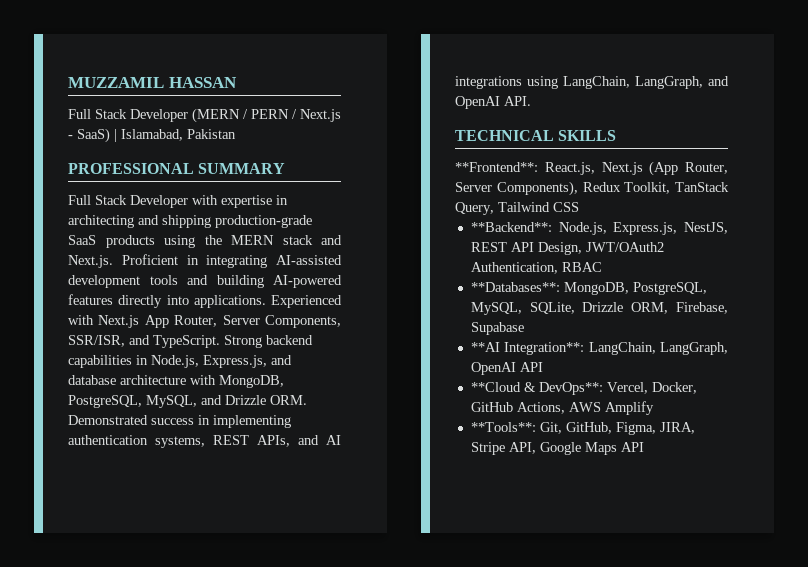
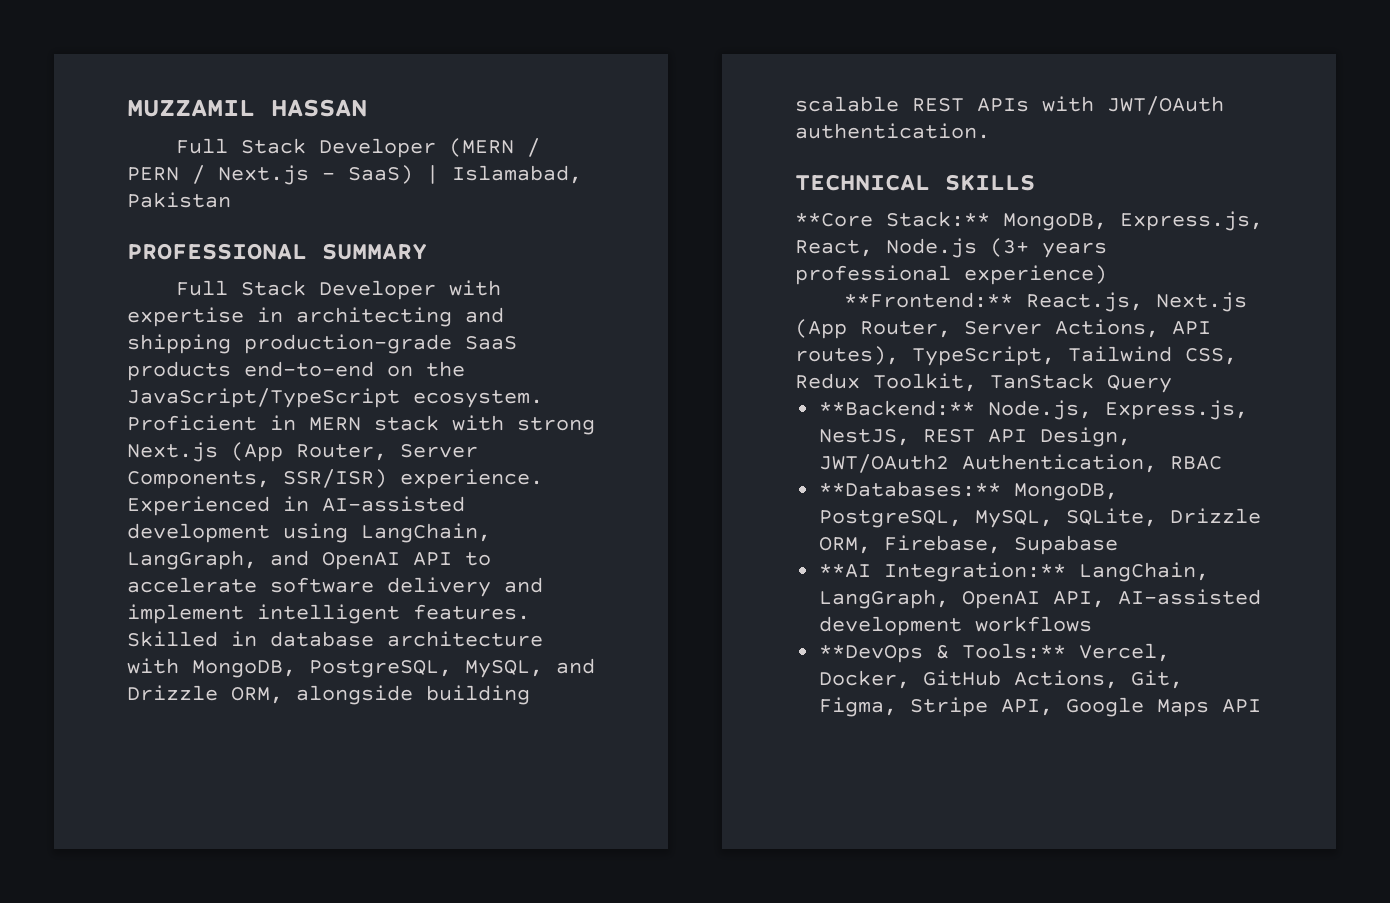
- Full Stack Developer with expertise in architecting and shipping production-grade SaaS products using the MERN stack and Next.js. Proficient in integrating AI-assisted development tools and building AI-powered features directly into applications. Experienced with Next.js App Router, Server Components, SSR/ISR, and TypeScript. Strong backend capabilities in Node.js, Express.js, and database architecture with MongoDB, PostgreSQL, MySQL, and Drizzle ORM. Demonstrated success in implementing authentication systems, REST APIs, and AI integrations using LangChain, LangGraph, and OpenAI API.
+ Full Stack Developer with expertise in architecting and shipping production-grade SaaS products end-to-end on the JavaScript/TypeScript ecosystem. Proficient in MERN stack with strong Next.js (App Router, Server Components, SSR/ISR) experience. Experienced in AI-assisted development using LangChain, LangGraph, and OpenAI API to accelerate software delivery and implement intelligent features. Skilled in database architecture with MongoDB, PostgreSQL, MySQL, and Drizzle ORM, alongside building scalable REST APIs with JWT/OAuth authentication.
  TECHNICAL SKILLS
- **Frontend**: React.js, Next.js (App Router, Server Components), Redux Toolkit, TanStack Query, Tailwind CSS
- **Backend**: Node.js, Express.js, NestJS, REST API Design, JWT/OAuth2 Authentication, RBAC
+ **Core Stack:** MongoDB, Express.js, React, Node.js (3+ years professional experience)
+ **Frontend:** React.js, Next.js (App Router, Server Actions, API routes), TypeScript, Tailwind CSS, Redux Toolkit, TanStack Query
+ **Backend:** Node.js, Express.js, NestJS, REST API Design, JWT/OAuth2 Authentication, RBAC
- **Databases**: MongoDB, PostgreSQL, MySQL, SQLite, Drizzle ORM, Firebase, Supabase
+ **Databases:** MongoDB, PostgreSQL, MySQL, SQLite, Drizzle ORM, Firebase, Supabase
- **AI Integration**: LangChain, LangGraph, OpenAI API
- **Cloud & DevOps**: Vercel, Docker, GitHub Actions, AWS Amplify
- **Tools**: Git, GitHub, Figma, JIRA, Stripe API, Google Maps API
+ **AI Integration:** LangChain, LangGraph, OpenAI API, AI-assisted development workflows
+ **DevOps & Tools:** Vercel, Docker, GitHub Actions, Git, Figma, Stripe API, Google Maps API

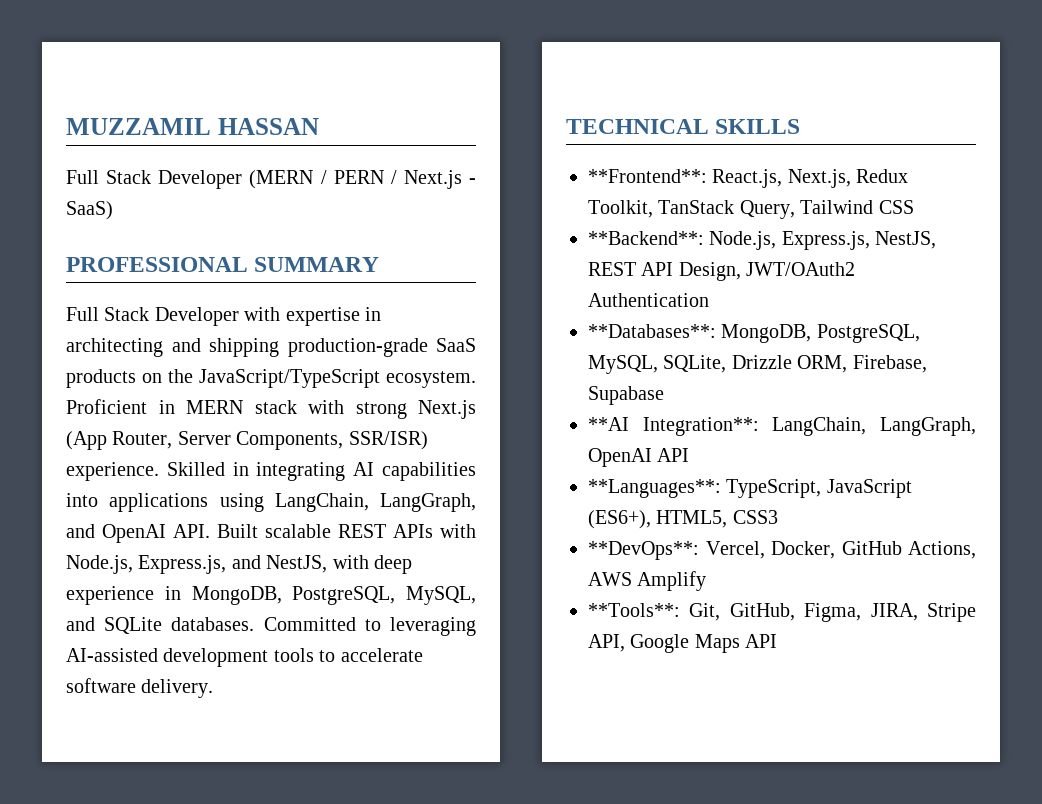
- Full Stack Developer (MERN / PERN / Next.js - SaaS) | Islamabad, Pakistan
+ Full Stack Developer (MERN / PERN / Next.js - SaaS)
- Full Stack Developer with expertise in architecting and shipping production-grade SaaS products end-to-end on the JavaScript/TypeScript ecosystem.
+ Full Stack Developer with expertise in architecting and shipping production-grade SaaS products on the JavaScript/TypeScript ecosystem.
- Experienced in AI-assisted development using LangChain, LangGraph, and OpenAI API to accelerate software delivery and implement intelligent features. Skilled in database architecture with MongoDB, PostgreSQL, MySQL, and Drizzle ORM, alongside building scalable REST APIs with JWT/OAuth authentication.
+ Skilled in integrating AI capabilities into applications using LangChain, LangGraph, and OpenAI API. Built scalable REST APIs with Node.js, Express.js, and NestJS, with deep experience in MongoDB, PostgreSQL, MySQL, and SQLite databases. Committed to leveraging AI-assisted development tools to accelerate software delivery.
  TECHNICAL SKILLS
- **Core Stack:** MongoDB, Express.js, React, Node.js (3+ years professional experience)
- **Frontend:** React.js, Next.js (App Router, Server Actions, API routes), TypeScript, Tailwind CSS, Redux Toolkit, TanStack Query
- **Backend:** Node.js, Express.js, NestJS, REST API Design, JWT/OAuth2 Authentication, RBAC
- **Databases:** MongoDB, PostgreSQL, MySQL, SQLite, Drizzle ORM, Firebase, Supabase
+ **Frontend**: React.js, Next.js, Redux Toolkit, TanStack Query, Tailwind CSS
+ **Backend**: Node.js, Express.js, NestJS, REST API Design, JWT/OAuth2 Authentication
+ **Databases**: MongoDB, PostgreSQL, MySQL, SQLite, Drizzle ORM, Firebase, Supabase
- **AI Integration:** LangChain, LangGraph, OpenAI API, AI-assisted development workflows
- **DevOps & Tools:** Vercel, Docker, GitHub Actions, Git, Figma, Stripe API, Google Maps API
+ **AI Integration**: LangChain, LangGraph, OpenAI API
+ **Languages**: TypeScript, JavaScript (ES6+), HTML5, CSS3
+ **DevOps**: Vercel, Docker, GitHub Actions, AWS Amplify
+ **Tools**: Git, GitHub, Figma, JIRA, Stripe API, Google Maps API

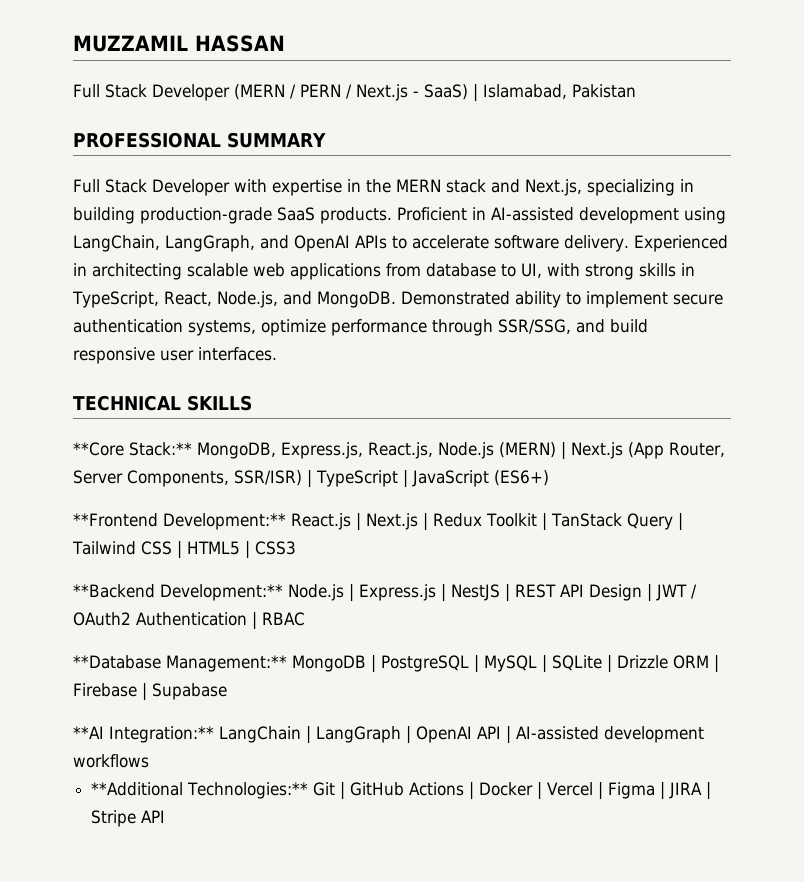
- Full Stack Developer (MERN / PERN / Next.js - SaaS)
+ Full Stack Developer (MERN / PERN / Next.js - SaaS) | Islamabad, Pakistan
- Full Stack Developer with expertise in architecting and shipping production-grade SaaS products on the JavaScript/TypeScript ecosystem. Proficient in MERN stack with strong Next.js (App Router, Server Components, SSR/ISR) experience. Skilled in integrating AI capabilities into applications using LangChain, LangGraph, and OpenAI API. Built scalable REST APIs with Node.js, Express.js, and NestJS, with deep experience in MongoDB, PostgreSQL, MySQL, and SQLite databases. Committed to leveraging AI-assisted development tools to accelerate software delivery.
+ Full Stack Developer with expertise in the MERN stack and Next.js, specializing in building production-grade SaaS products. Proficient in AI-assisted development using LangChain, LangGraph, and OpenAI APIs to accelerate software delivery. Experienced in architecting scalable web applications from database to UI, with strong skills in TypeScript, React, Node.js, and MongoDB. Demonstrated ability to implement secure authentication systems, optimize performance through SSR/SSG, and build responsive user interfaces.
  TECHNICAL SKILLS
- **Frontend**: React.js, Next.js, Redux Toolkit, TanStack Query, Tailwind CSS
- **Backend**: Node.js, Express.js, NestJS, REST API Design, JWT/OAuth2 Authentication
- **Databases**: MongoDB, PostgreSQL, MySQL, SQLite, Drizzle ORM, Firebase, Supabase
- **AI Integration**: LangChain, LangGraph, OpenAI API
- **Languages**: TypeScript, JavaScript (ES6+), HTML5, CSS3
- **DevOps**: Vercel, Docker, GitHub Actions, AWS Amplify
- **Tools**: Git, GitHub, Figma, JIRA, Stripe API, Google Maps API
+ **Core Stack:** MongoDB, Express.js, React.js, Node.js (MERN) | Next.js (App Router, Server Components, SSR/ISR) | TypeScript | JavaScript (ES6+)
+ **Frontend Development:** React.js | Next.js | Redux Toolkit | TanStack Query | Tailwind CSS | HTML5 | CSS3
+ **Backend Development:** Node.js | Express.js | NestJS | REST API Design | JWT / OAuth2 Authentication | RBAC
+ **Database Management:** MongoDB | PostgreSQL | MySQL | SQLite | Drizzle ORM | Firebase | Supabase
+ **AI Integration:** LangChain | LangGraph | OpenAI API | AI-assisted development workflows
+ **Additional Technologies:** Git | GitHub Actions | Docker | Vercel | Figma | JIRA | Stripe API

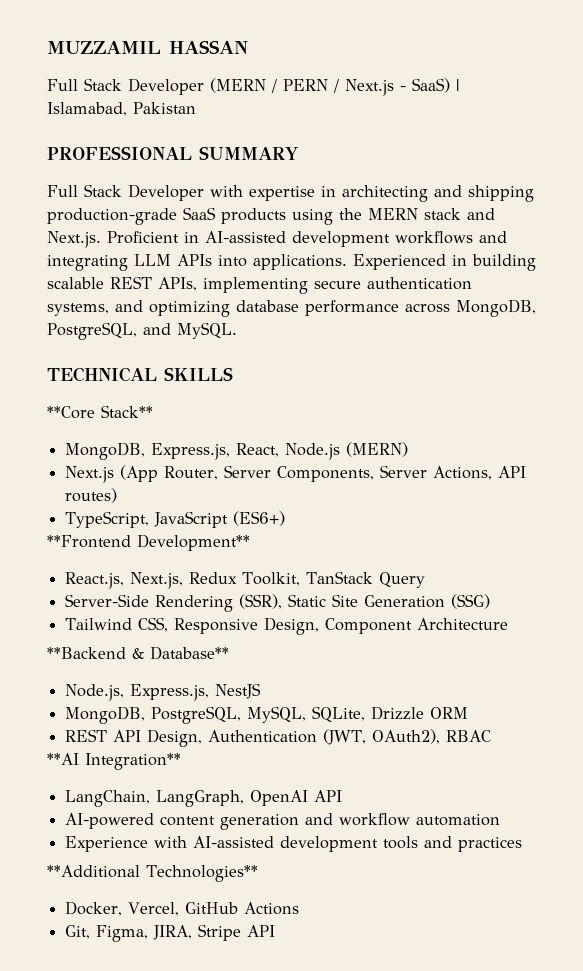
- Full Stack Developer with expertise in the MERN stack and Next.js, specializing in building production-grade SaaS products. Proficient in AI-assisted development using LangChain, LangGraph, and OpenAI APIs to accelerate software delivery. Experienced in architecting scalable web applications from database to UI, with strong skills in TypeScript, React, Node.js, and MongoDB. Demonstrated ability to implement secure authentication systems, optimize performance through SSR/SSG, and build responsive user interfaces.
+ Full Stack Developer with expertise in architecting and shipping production-grade SaaS products using the MERN stack and Next.js. Proficient in AI-assisted development workflows and integrating LLM APIs into applications. Experienced in building scalable REST APIs, implementing secure authentication systems, and optimizing database performance across MongoDB, PostgreSQL, and MySQL.
- **Core Stack:** MongoDB, Express.js, React.js, Node.js (MERN) | Next.js (App Router, Server Components, SSR/ISR) | TypeScript | JavaScript (ES6+)
- **Frontend Development:** React.js | Next.js | Redux Toolkit | TanStack Query | Tailwind CSS | HTML5 | CSS3
- **Backend Development:** Node.js | Express.js | NestJS | REST API Design | JWT / OAuth2 Authentication | RBAC
- **Database Management:** MongoDB | PostgreSQL | MySQL | SQLite | Drizzle ORM | Firebase | Supabase
- **AI Integration:** LangChain | LangGraph | OpenAI API | AI-assisted development workflows
- **Additional Technologies:** Git | GitHub Actions | Docker | Vercel | Figma | JIRA | Stripe API
+ **Core Stack**
+ MongoDB, Express.js, React, Node.js (MERN)
+ Next.js (App Router, Server Components, Server Actions, API routes)
+ TypeScript, JavaScript (ES6+)
+ **Frontend Development**
+ React.js, Next.js, Redux Toolkit, TanStack Query
+ Server-Side Rendering (SSR), Static Site Generation (SSG)
+ Tailwind CSS, Responsive Design, Component Architecture
+ **Backend & Database**
+ Node.js, Express.js, NestJS
+ MongoDB, PostgreSQL, MySQL, SQLite, Drizzle ORM
+ REST API Design, Authentication (JWT, OAuth2), RBAC
+ **AI Integration**
+ LangChain, LangGraph, OpenAI API
+ AI-powered content generation and workflow automation
+ Experience with AI-assisted development tools and practices
+ **Additional Technologies**
+ Docker, Vercel, GitHub Actions
+ Git, Figma, JIRA, Stripe API

